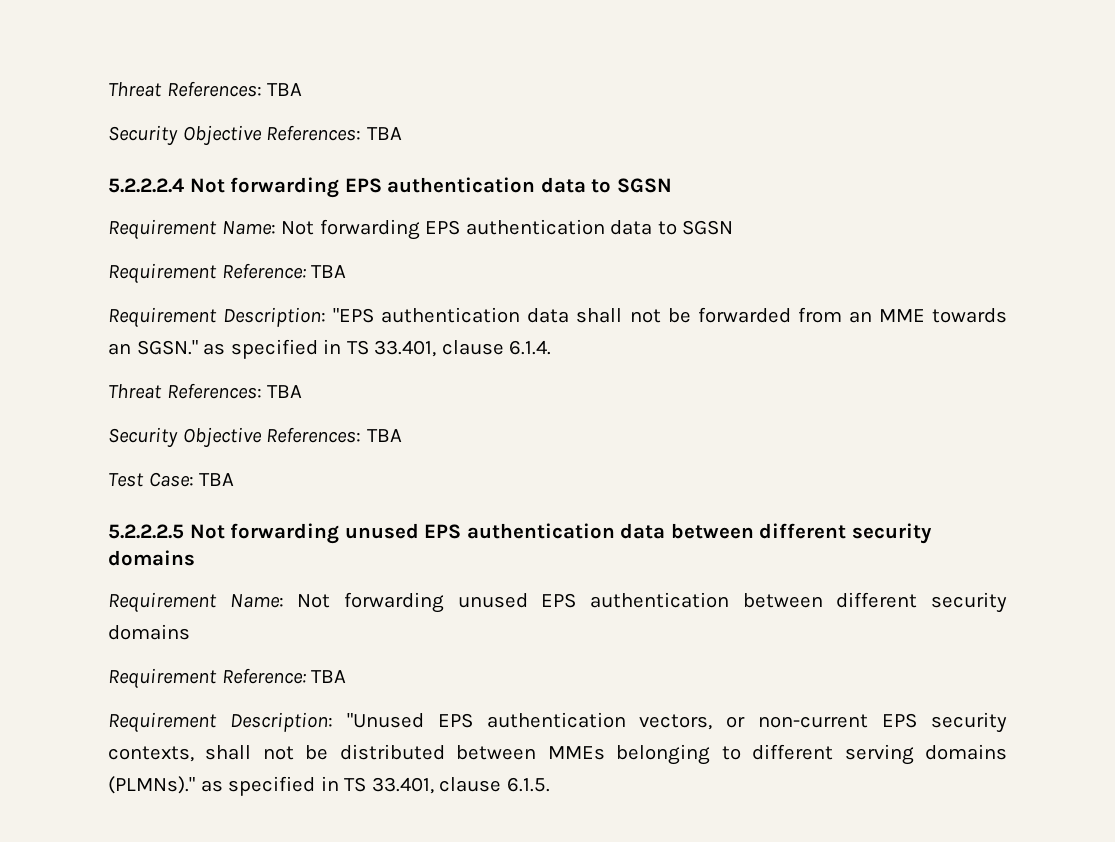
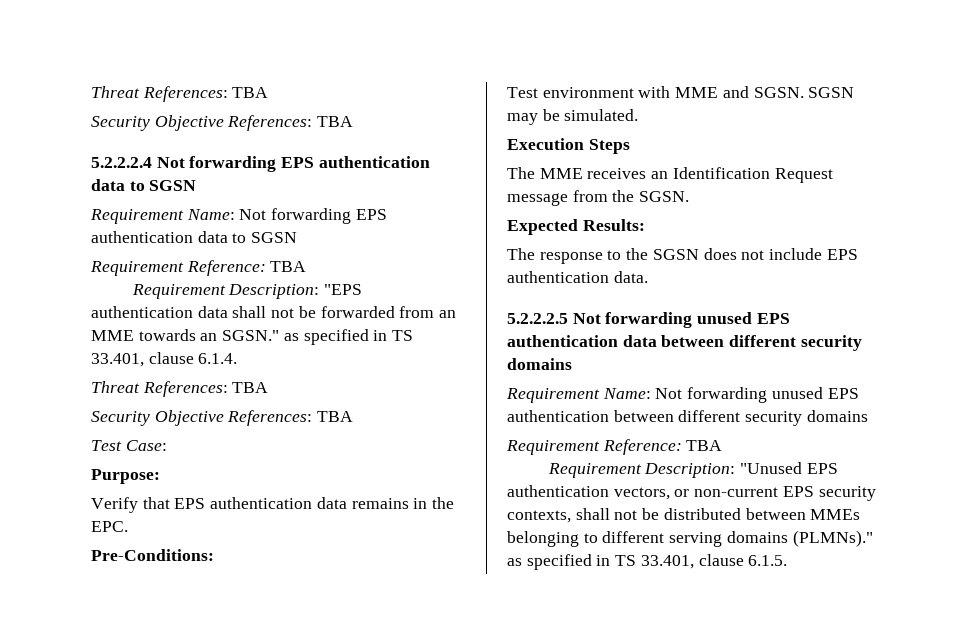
- Test Case: TBA
+ Test Case:
+ Purpose:
+ Verify that EPS authentication data remains in the EPC.
+ Pre-Conditions:
+ Test environment with MME and SGSN. SGSN may be simulated.
+ Execution Steps
+ The MME receives an Identification Request message from the SGSN.
+ Expected Results:
+ The response to the SGSN does not include EPS authentication data.

